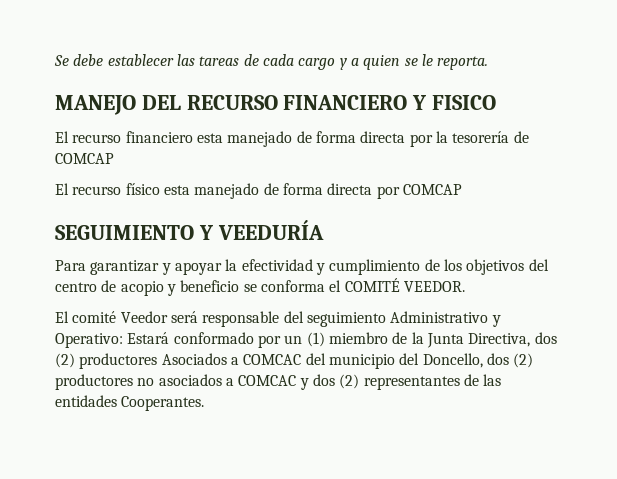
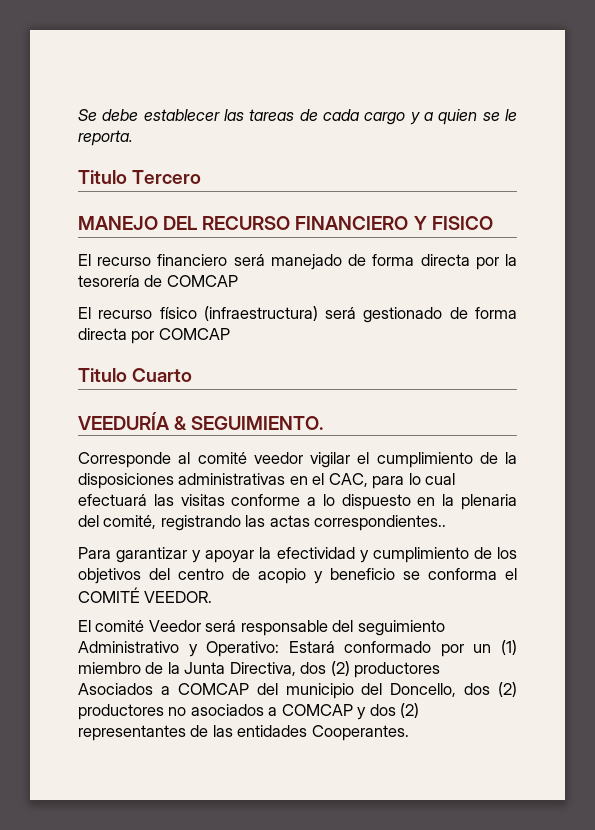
+ Titulo Tercero
- El recurso financiero esta manejado de forma directa por la tesorería de COMCAP
+ El recurso financiero será manejado de forma directa por la tesorería de COMCAP
- El recurso físico esta manejado de forma directa por COMCAP
+ El recurso físico (infraestructura) será gestionado de forma directa por COMCAP
- SEGUIMIENTO Y VEEDURÍA
+ Titulo Cuarto
+ VEEDURÍA & SEGUIMIENTO.
+ Corresponde al comité veedor vigilar el cumplimiento de la disposiciones administrativas en el CAC, para lo cual efectuará las visitas conforme a lo dispuesto en la plenaria del comité, registrando las actas correspondientes..
- El comité Veedor será responsable del seguimiento Administrativo y Operativo: Estará conformado por un (1) miembro de la Junta Directiva, dos (2) productores Asociados a COMCAC del municipio del Doncello, dos (2) productores no asociados a COMCAC y dos (2) representantes de las entidades Cooperantes.
+ El comité Veedor será responsable del seguimiento Administrativo y Operativo: Estará conformado por un (1) miembro de la Junta Directiva, dos (2) productores Asociados a COMCAP del municipio del Doncello, dos (2) productores no asociados a COMCAP y dos (2) representantes de las entidades Cooperantes.

